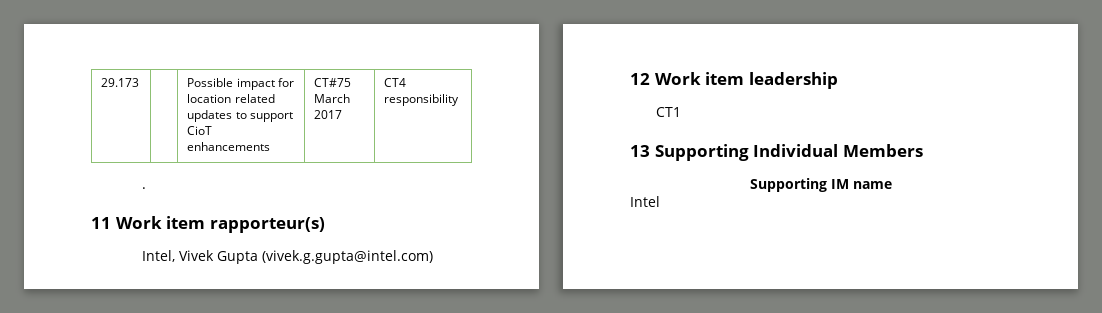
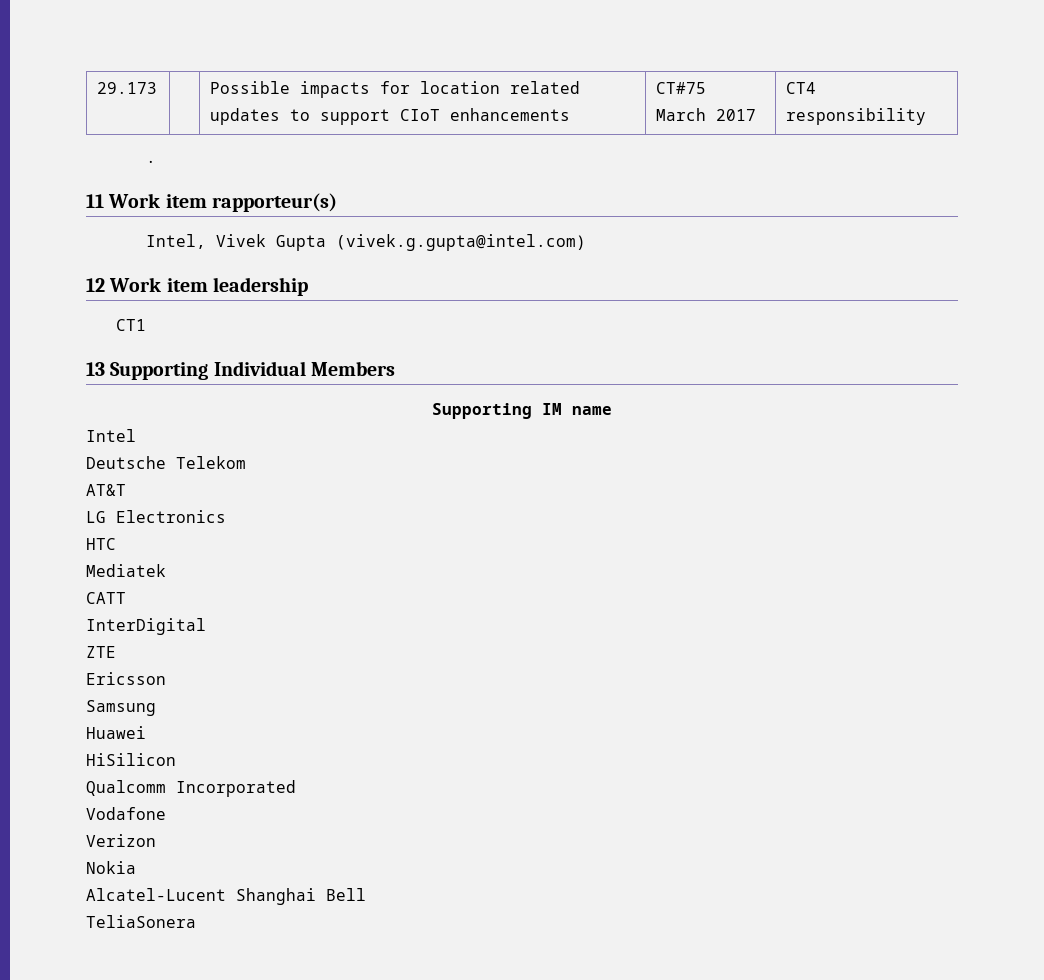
- 29.173 | | Possible impact for location related updates to support CioT enhancements | CT#75 March 2017 | CT4 responsibility
+ 29.173 | | Possible impacts for location related updates to support CIoT enhancements | CT#75 March 2017 | CT4 responsibility
+ Deutsche Telekom
+ AT&T
+ LG Electronics
+ HTC
+ Mediatek
+ CATT
+ InterDigital
+ ZTE
+ Ericsson
+ Samsung
+ Huawei
+ HiSilicon
+ Qualcomm Incorporated
+ Vodafone
+ Verizon
+ Nokia
+ Alcatel-Lucent Shanghai Bell
+ TeliaSonera

